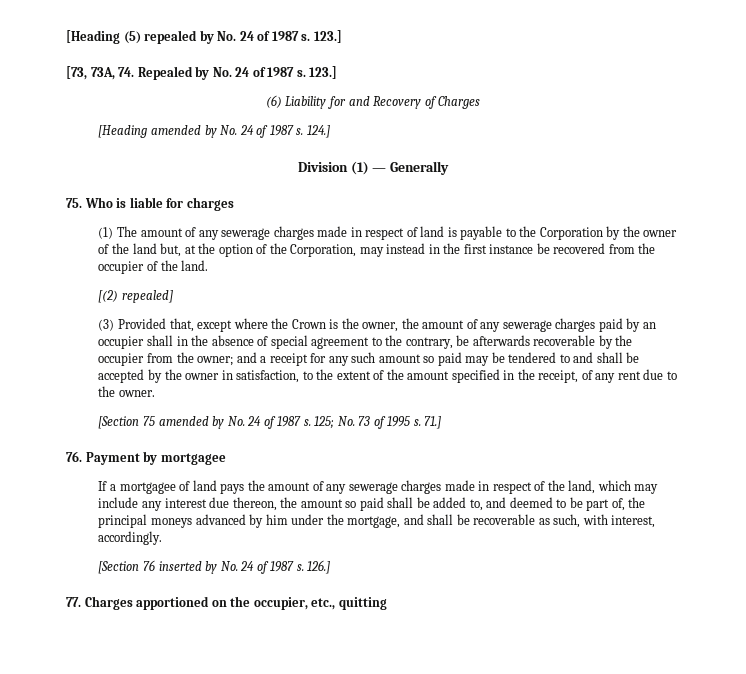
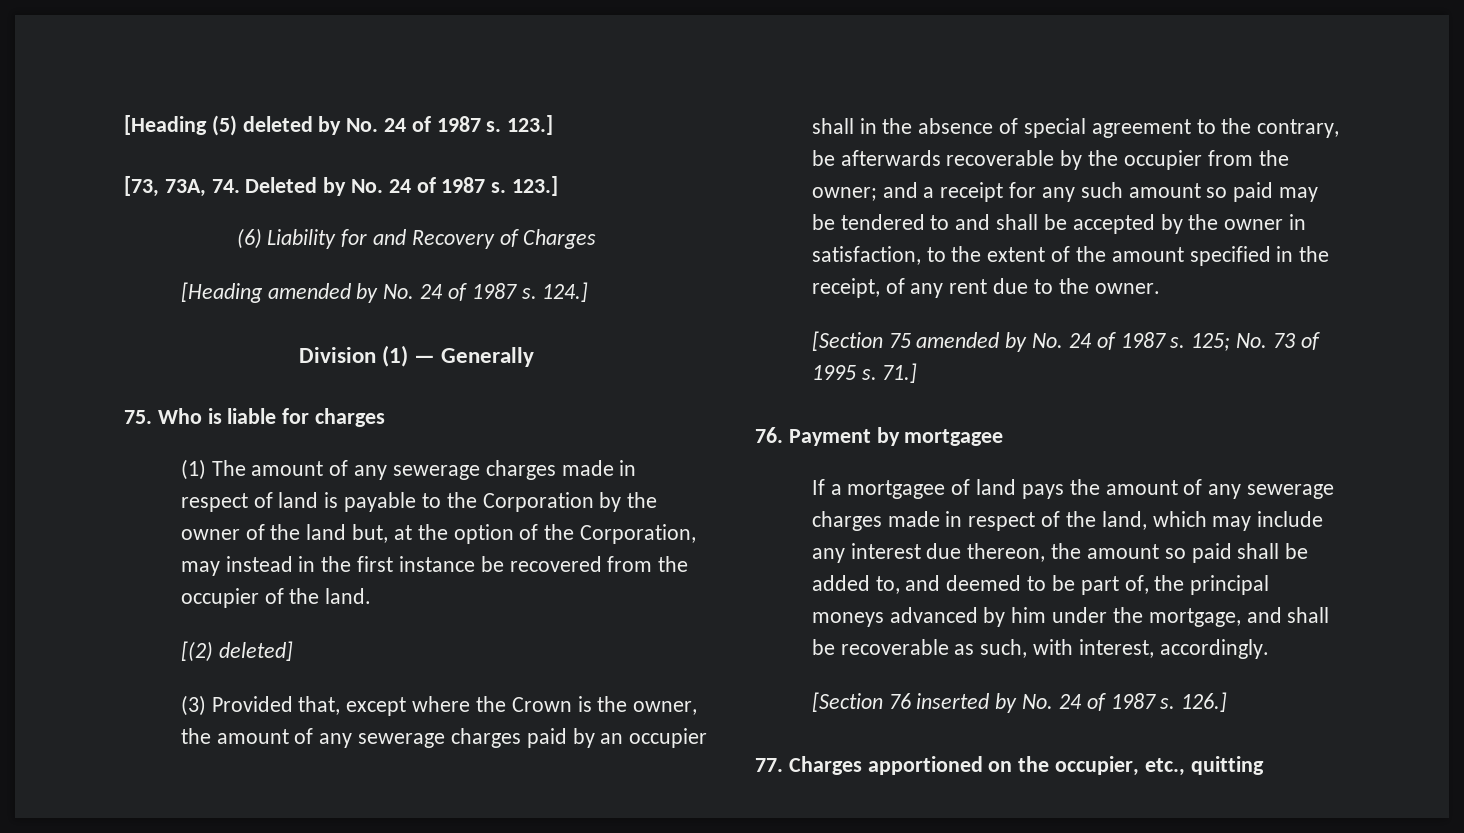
- [Heading (5) repealed by No. 24 of 1987 s.
+ [Heading (5) deleted by No. 24 of 1987 s.
- [73, 73A, 74. Repealed by No. 24 of 1987 s.
+ [73, 73A, 74. Deleted by No. 24 of 1987 s.
- [(2) repealed]
+ [(2) deleted]

